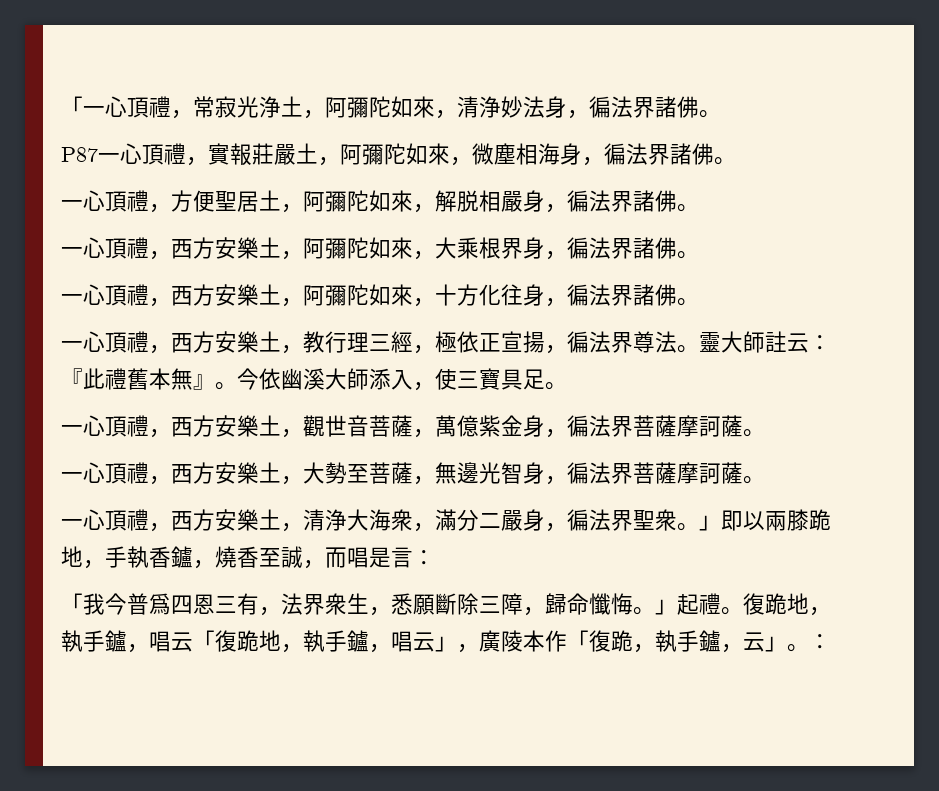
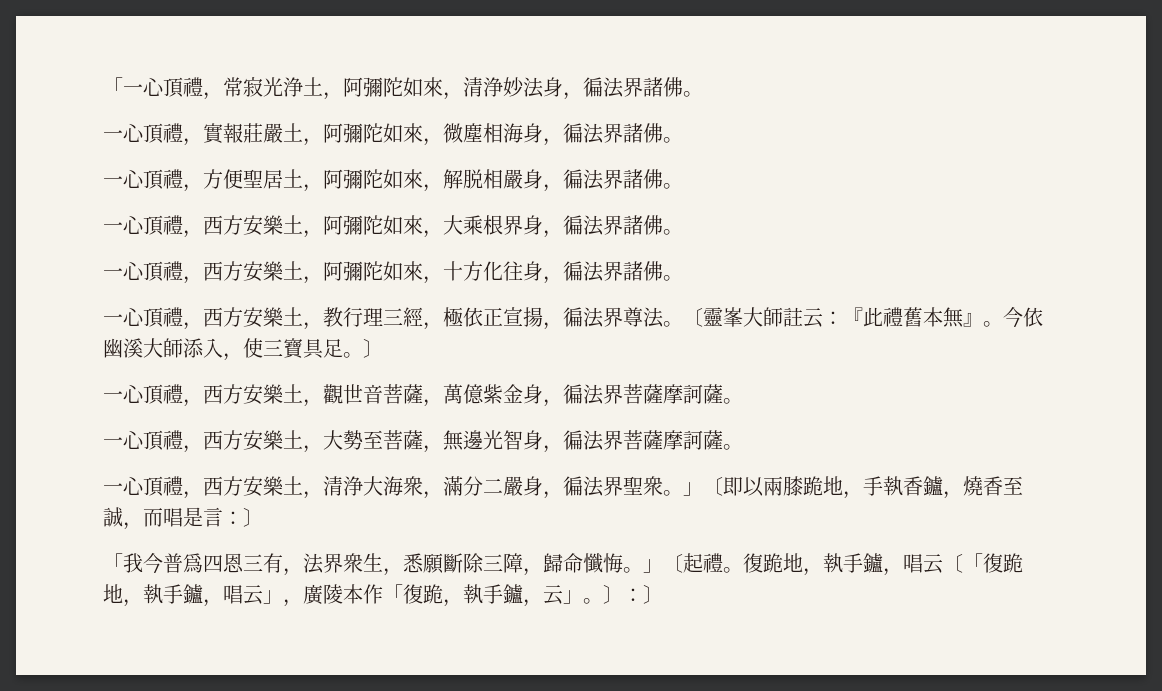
- P87一心頂禮，實報莊嚴土，阿彌陀如來，微塵相海身，徧法界諸佛。
+ 一心頂禮，實報莊嚴土，阿彌陀如來，微塵相海身，徧法界諸佛。
- 靈大師註云：『此禮舊本無』。
+ 〔靈峯大師註云：『此禮舊本無』。
- 今依幽溪大師添入，使三寶具足。
+ 今依幽溪大師添入，使三寶具足。〕
- 一心頂禮，西方安樂土，清浄大海衆，滿分二嚴身，徧法界聖衆。」即以兩膝跪地，手執香鑪，燒香至誠，而唱是言：
+ 一心頂禮，西方安樂土，清浄大海衆，滿分二嚴身，徧法界聖衆。」〔即以兩膝跪地，手執香鑪，燒香至誠，而唱是言：〕
- 「我今普爲四恩三有，法界衆生，悉願斷除三障，歸命懺悔。」起禮。
+ 「我今普爲四恩三有，法界衆生，悉願斷除三障，歸命懺悔。」〔起禮。
- 復跪地，執手鑪，唱云「復跪地，執手鑪，唱云」，廣陵本作「復跪，執手鑪，云」。：
+ 復跪地，執手鑪，唱云〔「復跪地，執手鑪，唱云」，廣陵本作「復跪，執手鑪，云」。〕：〕

